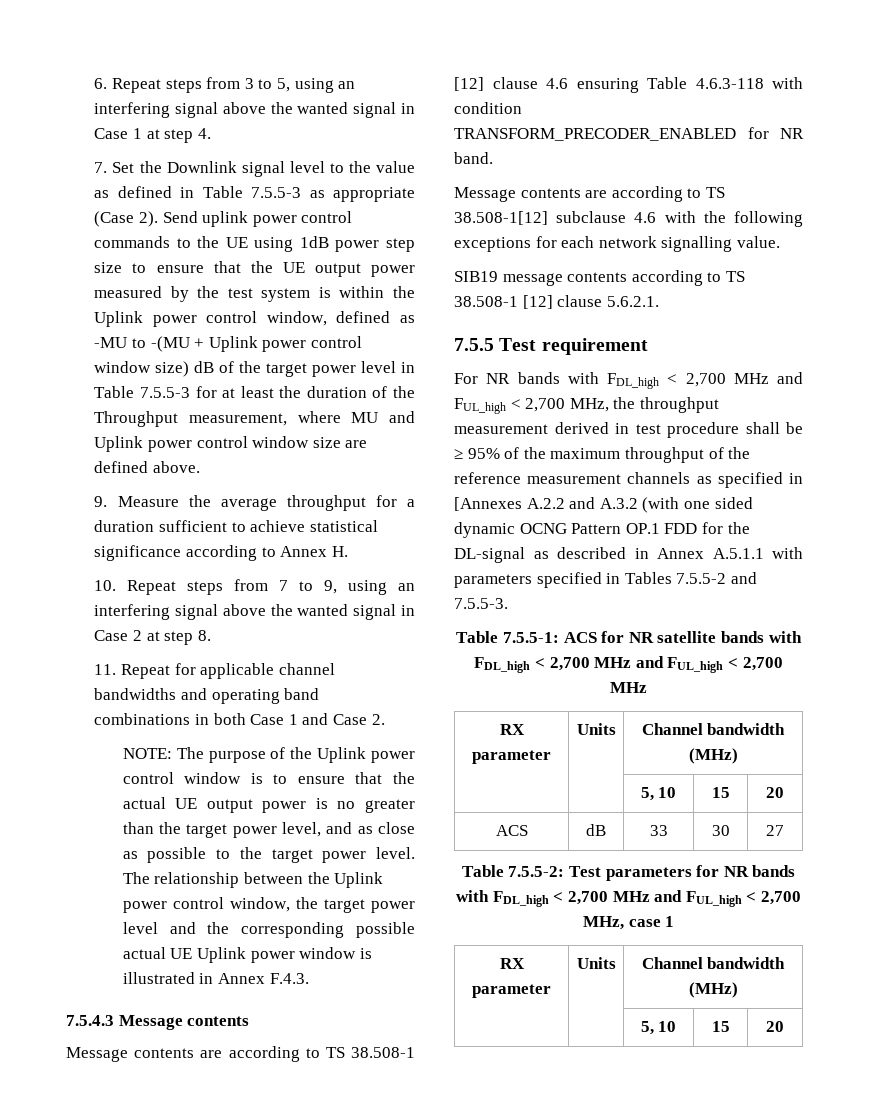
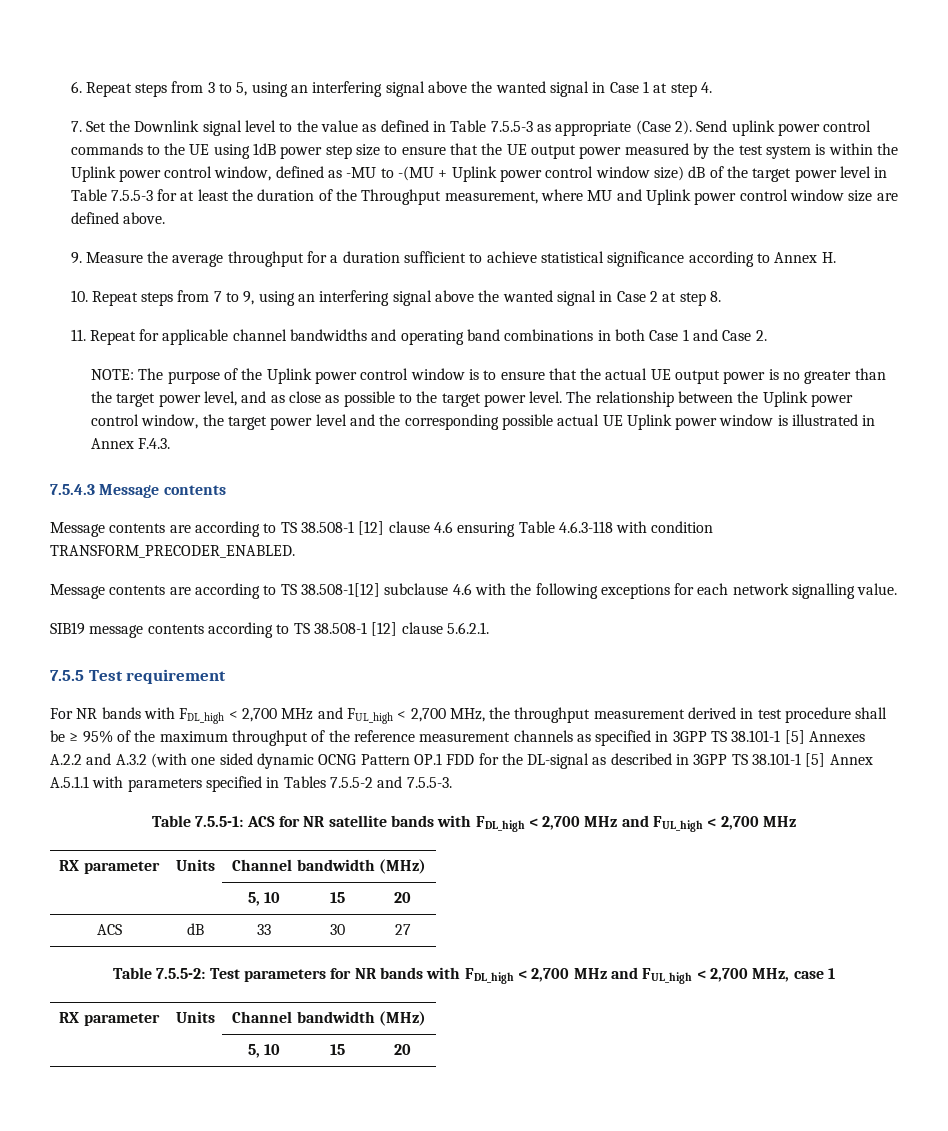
- Message contents are according to TS 38.508-1 [12] clause 4.6 ensuring Table 4.6.3-118 with condition TRANSFORM_PRECODER_ENABLED for NR band.
+ Message contents are according to TS 38.508-1 [12] clause 4.6 ensuring Table 4.6.3-118 with condition TRANSFORM_PRECODER_ENABLED.
- For NR bands with FDL_high < 2,700 MHz and FUL_high < 2,700 MHz, the throughput measurement derived in test procedure shall be ≥ 95% of the maximum throughput of the reference measurement channels as specified in [Annexes A.2.2 and A.3.2 (with one sided dynamic OCNG Pattern OP.1 FDD for the DL-signal as described in Annex A.5.1.1 with parameters specified in Tables 7.5.5-2 and 7.5.5-3.
+ For NR bands with FDL_high < 2,700 MHz and FUL_high < 2,700 MHz, the throughput measurement derived in test procedure shall be ≥ 95% of the maximum throughput of the reference measurement channels as specified in 3GPP TS 38.101-1 [5] Annexes A.2.2 and A.3.2 (with one sided dynamic OCNG Pattern OP.1 FDD for the DL-signal as described in 3GPP TS 38.101-1 [5] Annex A.5.1.1 with parameters specified in Tables 7.5.5-2 and 7.5.5-3.

